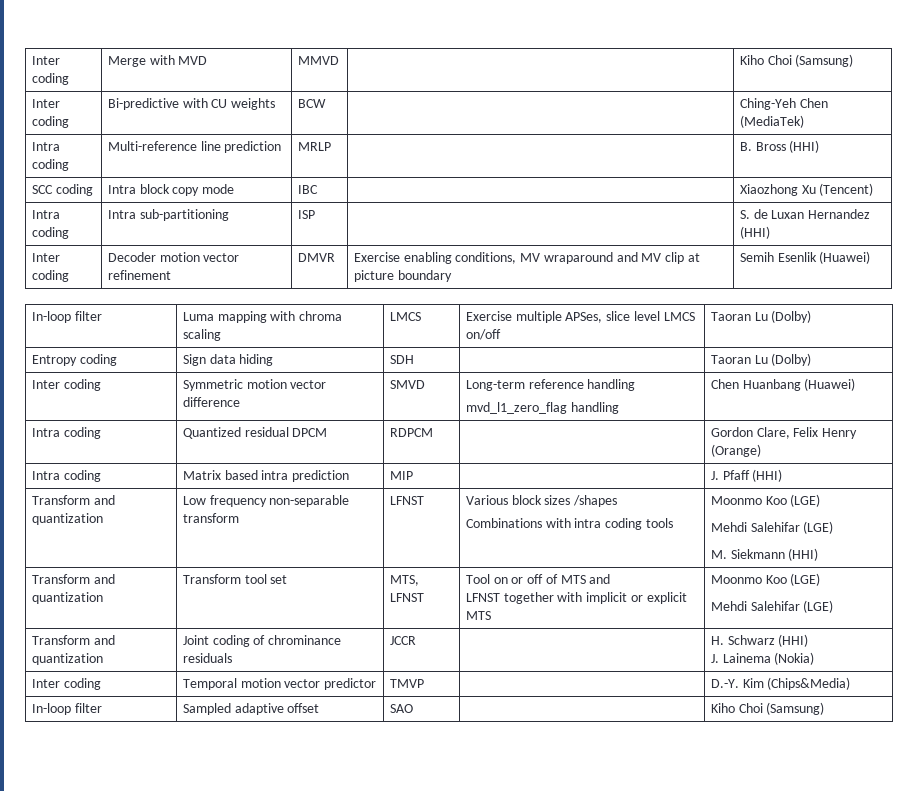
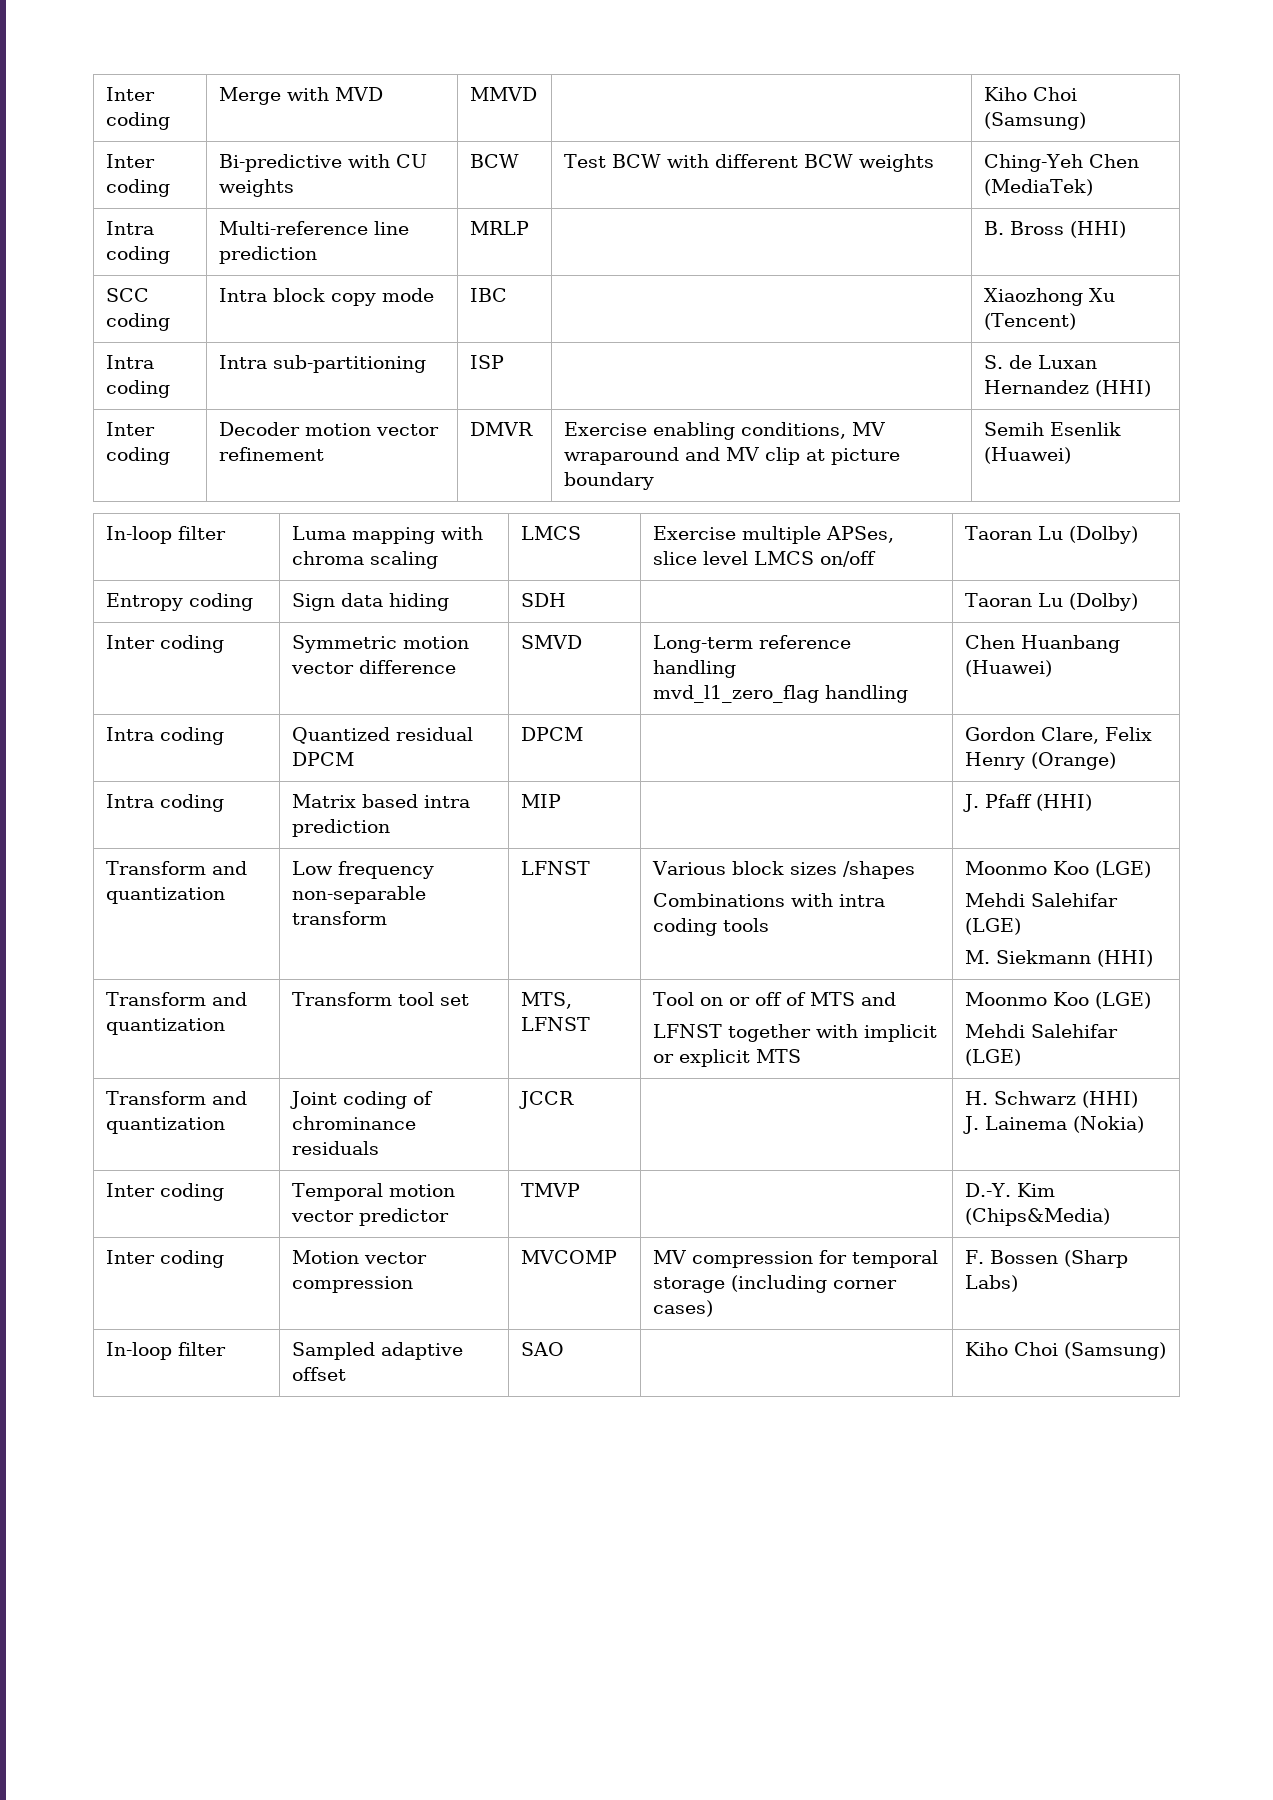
- Inter coding | Bi-predictive with CU weights | BCW | | Ching-Yeh Chen (MediaTek)
+ Inter coding | Bi-predictive with CU weights | BCW | Test BCW with different BCW weights | Ching-Yeh Chen (MediaTek)
- Intra coding | Quantized residual DPCM | RDPCM | | Gordon Clare, Felix Henry (Orange)
+ Intra coding | Quantized residual DPCM | DPCM | | Gordon Clare, Felix Henry (Orange)
+ Inter coding | Motion vector compression | MVCOMP | MV compression for temporal storage (including corner cases) | F. Bossen (Sharp Labs)

